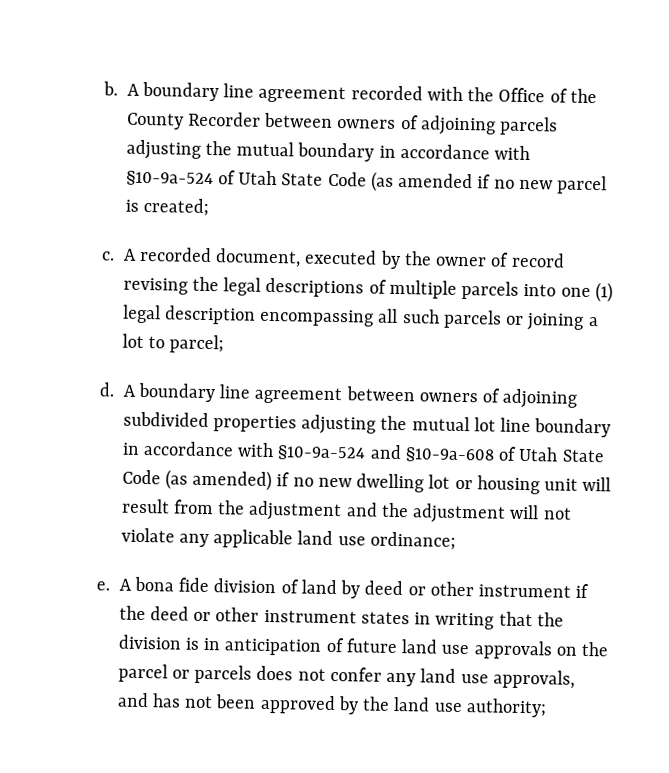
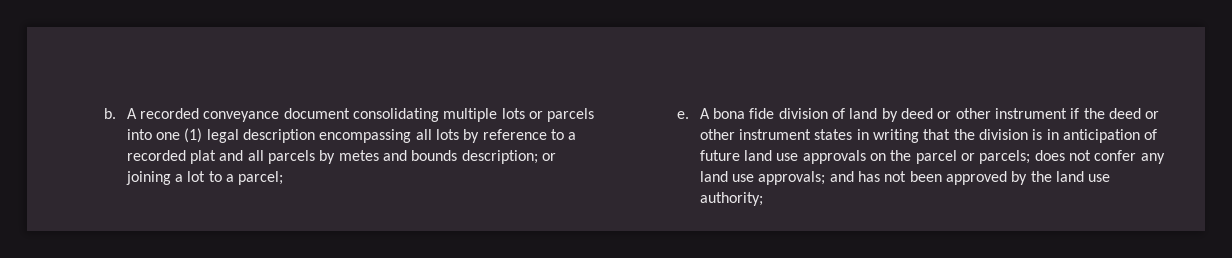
- A boundary line agreement recorded with the Office of the County Recorder between owners of adjoining parcels adjusting the mutual boundary in accordance with §10-9a-524 of Utah State Code (as amended if no new parcel is created;
- c. A recorded document, executed by the owner of record revising the legal descriptions of multiple parcels into one (1) legal description encompassing all such parcels or joining a lot to parcel;
+ A recorded conveyance document consolidating multiple lots or parcels into one (1) legal description encompassing all lots by reference to a recorded plat and all parcels by metes and bounds description; or joining a lot to a parcel;
- d. A boundary line agreement between owners of adjoining subdivided properties adjusting the mutual lot line boundary in accordance with §10-9a-524 and §10-9a-608 of Utah State Code (as amended) if no new dwelling lot or housing unit will result from the adjustment and the adjustment will not violate any applicable land use ordinance;
- A bona fide division of land by deed or other instrument if the deed or other instrument states in writing that the division is in anticipation of future land use approvals on the parcel or parcels does not confer any land use approvals, and has not been approved by the land use authority;
+ A bona fide division of land by deed or other instrument if the deed or other instrument states in writing that the division is in anticipation of future land use approvals on the parcel or parcels; does not confer any land use approvals; and has not been approved by the land use authority;

